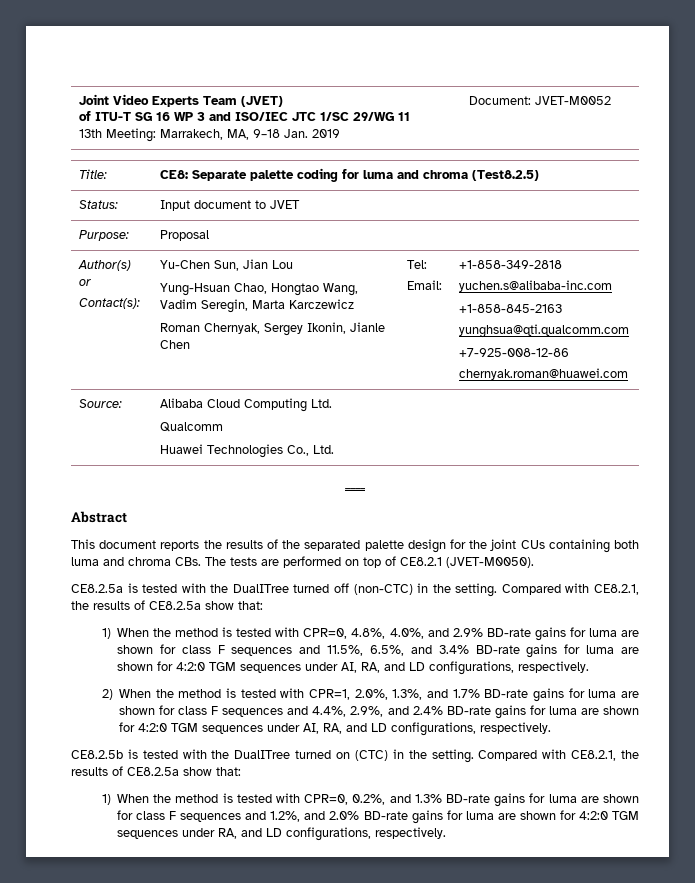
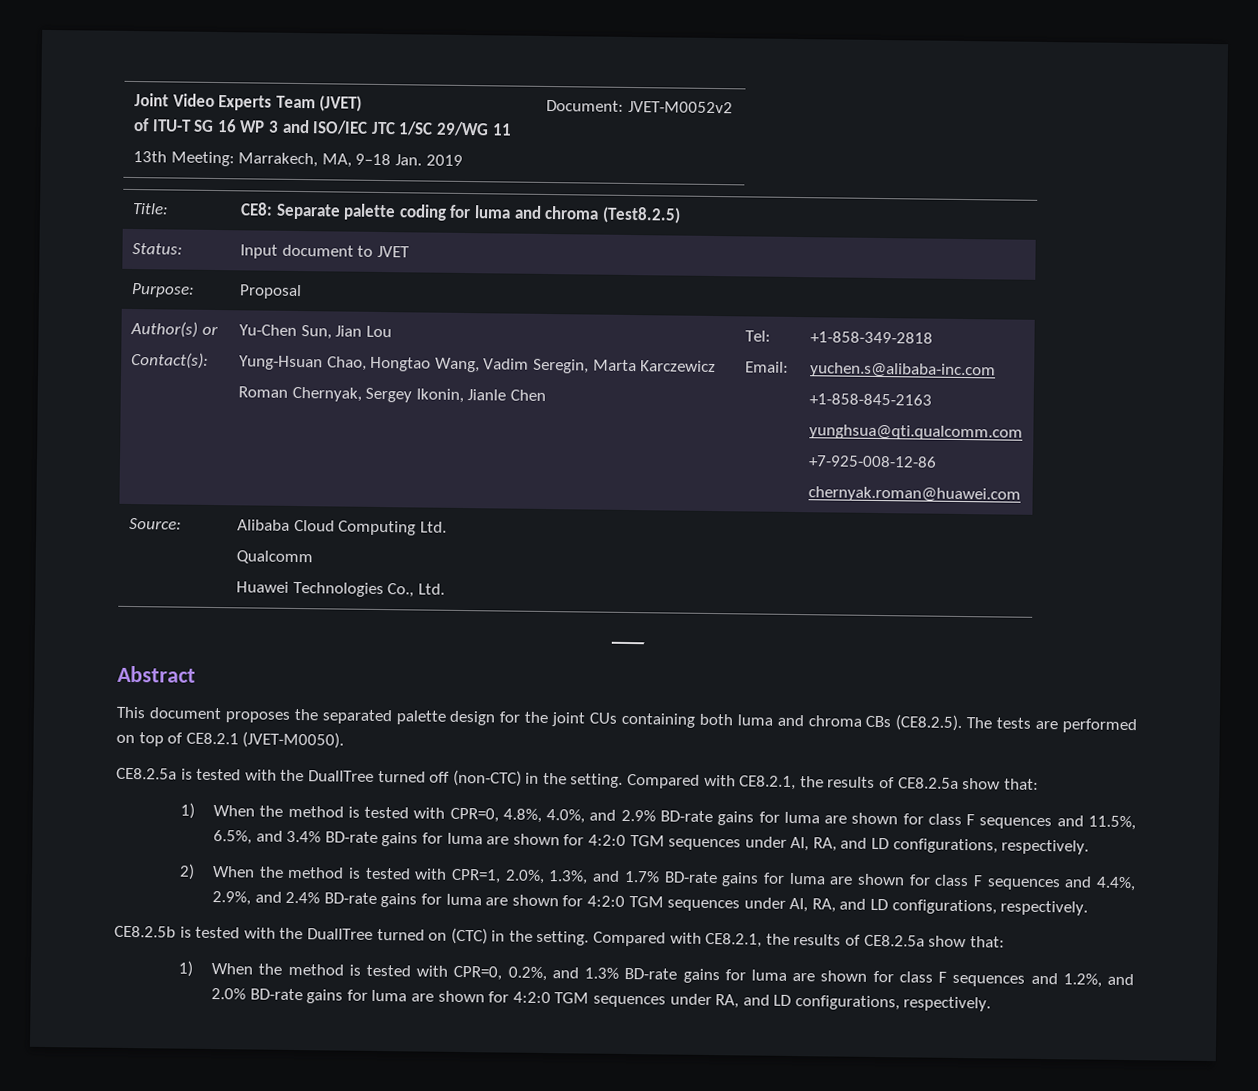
  Joint Video Experts Team (JVET)
  of ITU-T SG 16 WP 3 and ISO/IEC JTC 1/SC 29/WG 11
- 13th Meeting: Marrakech, MA, 9–18 Jan. 2019 | Document: JVET-M0052
+ 13th Meeting: Marrakech, MA, 9–18 Jan. 2019 | Document: JVET-M0052v2
- This document reports the results of the separated palette design for the joint CUs containing both luma and chroma CBs. The tests are performed on top of CE8.2.1 (JVET-M0050).
+ This document proposes the separated palette design for the joint CUs containing both luma and chroma CBs (CE8.2.5). The tests are performed on top of CE8.2.1 (JVET-M0050).

